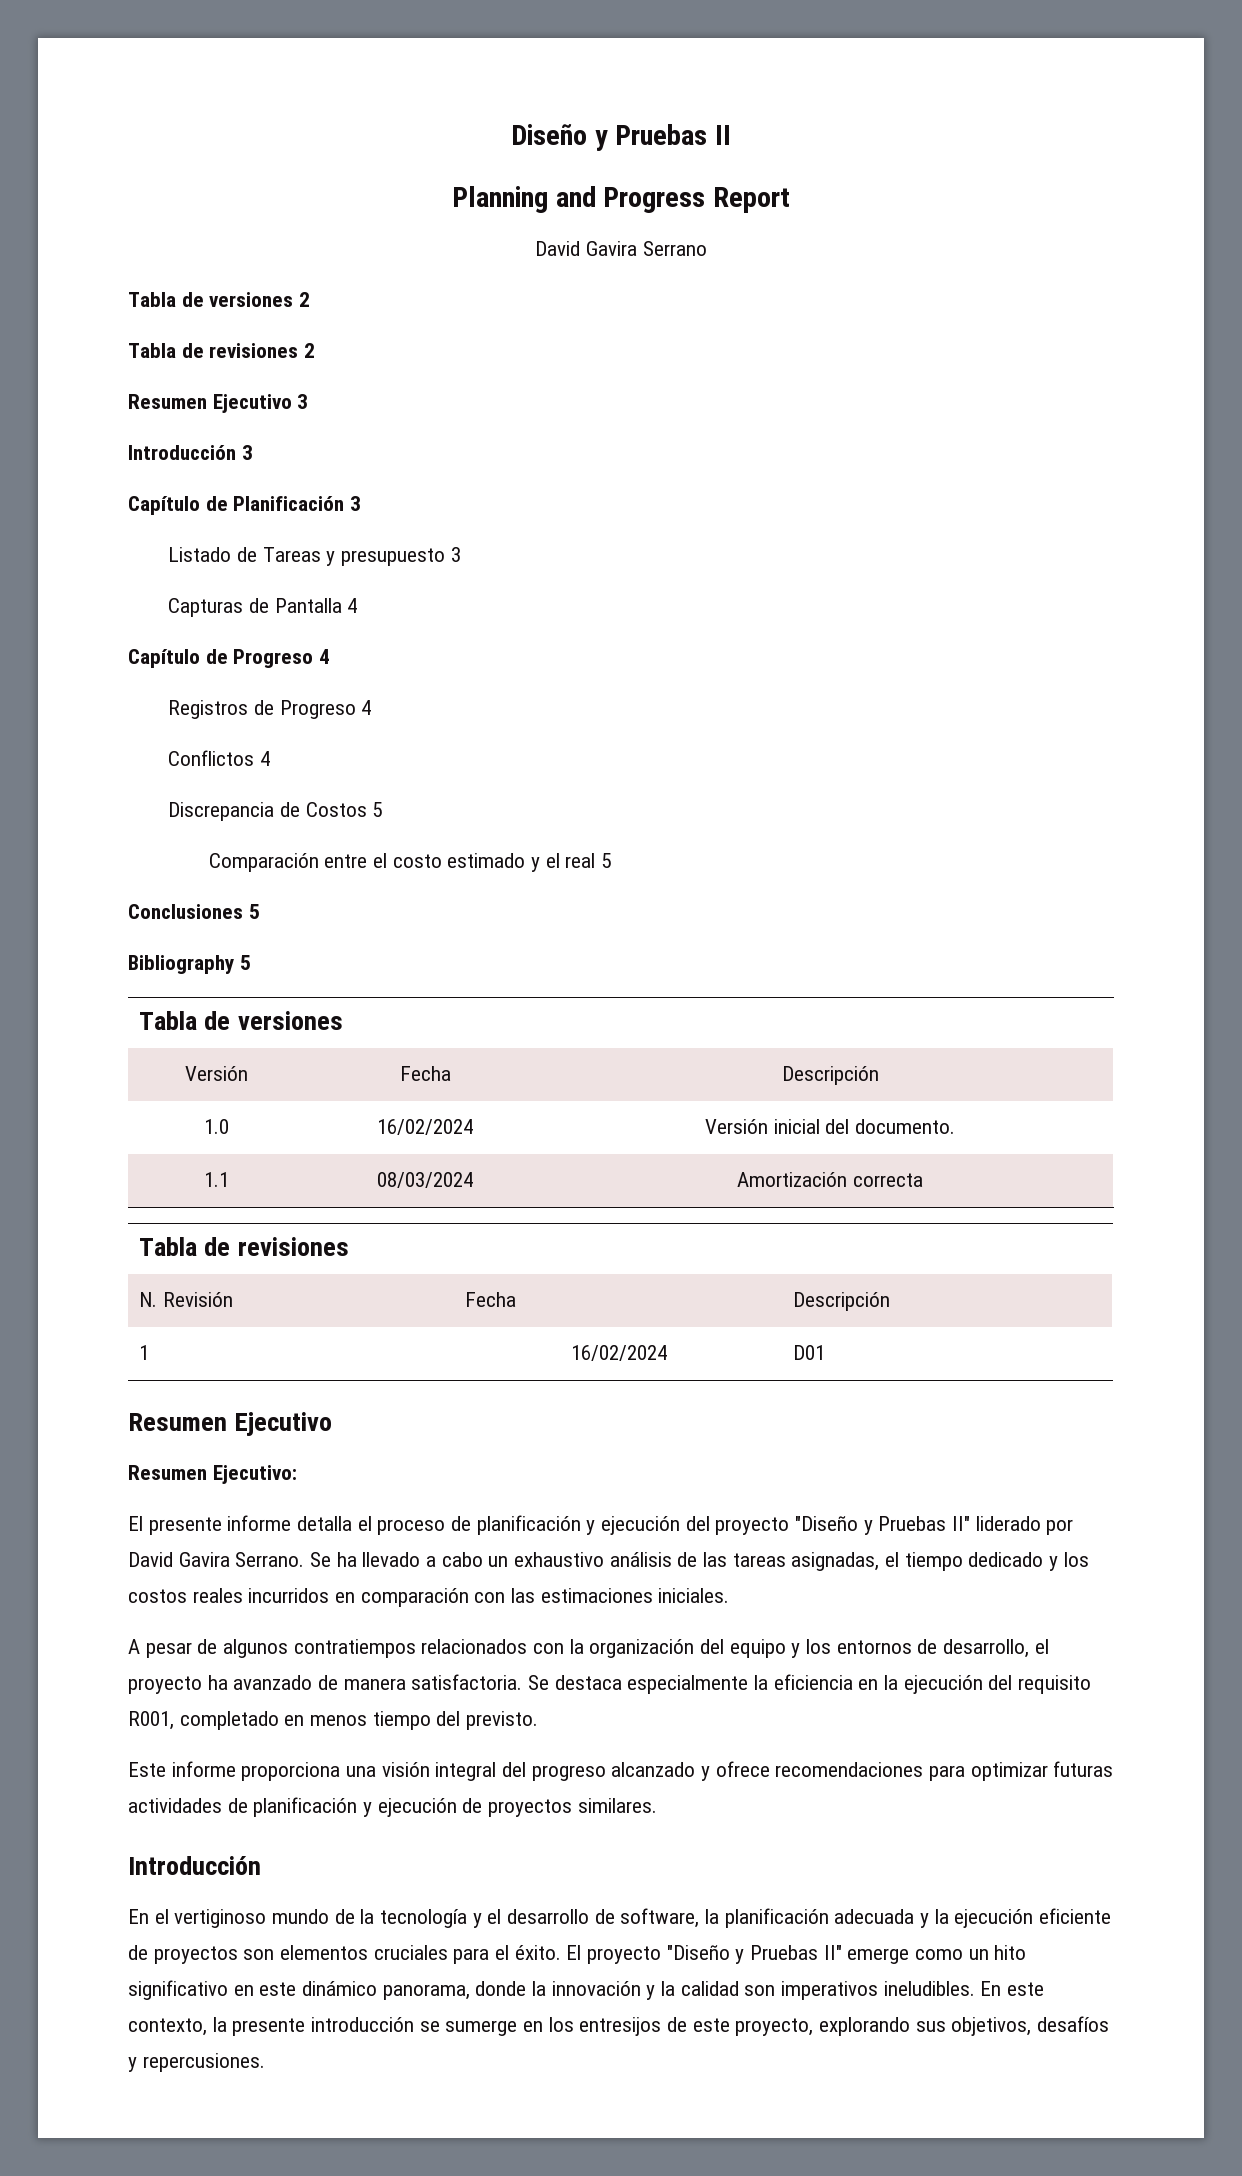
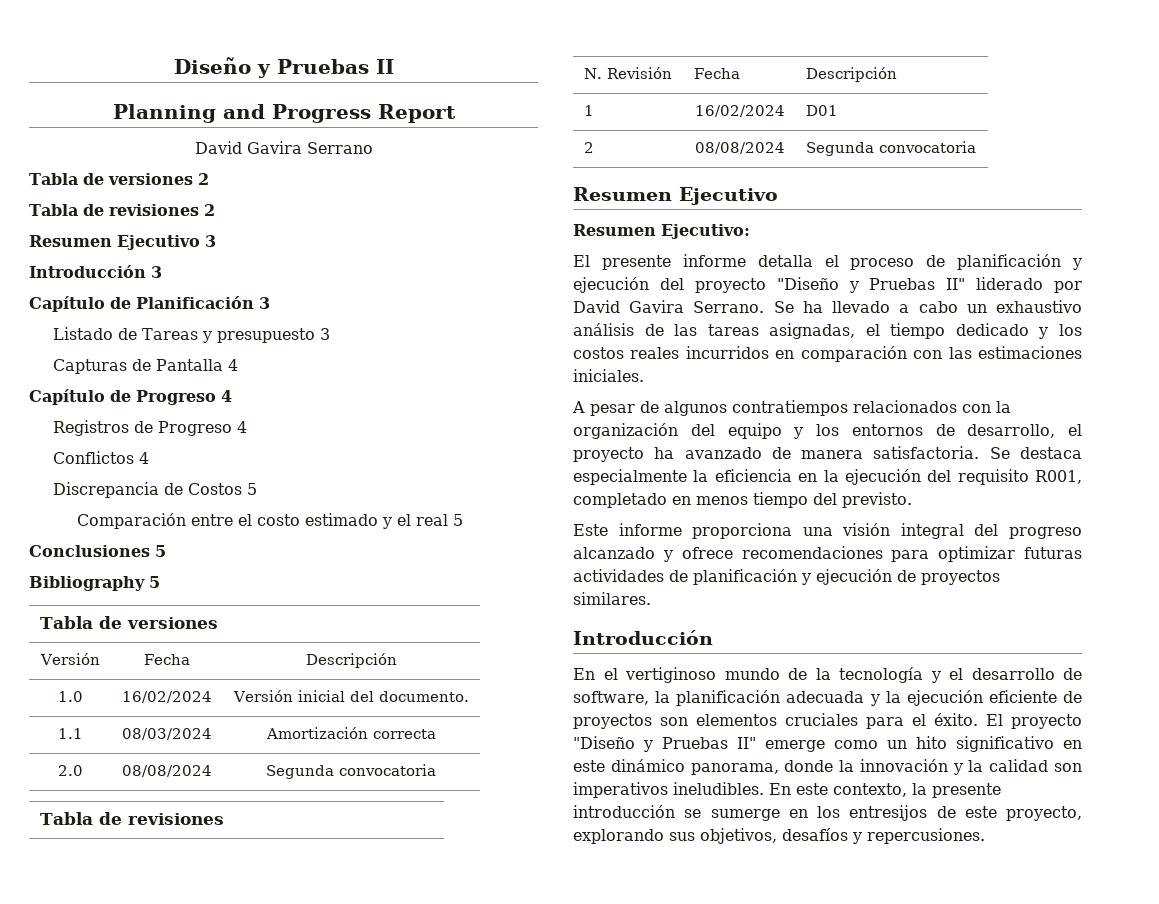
+ 2.0 | 08/08/2024 | Segunda convocatoria
+ 2 | 08/08/2024 | Segunda convocatoria

